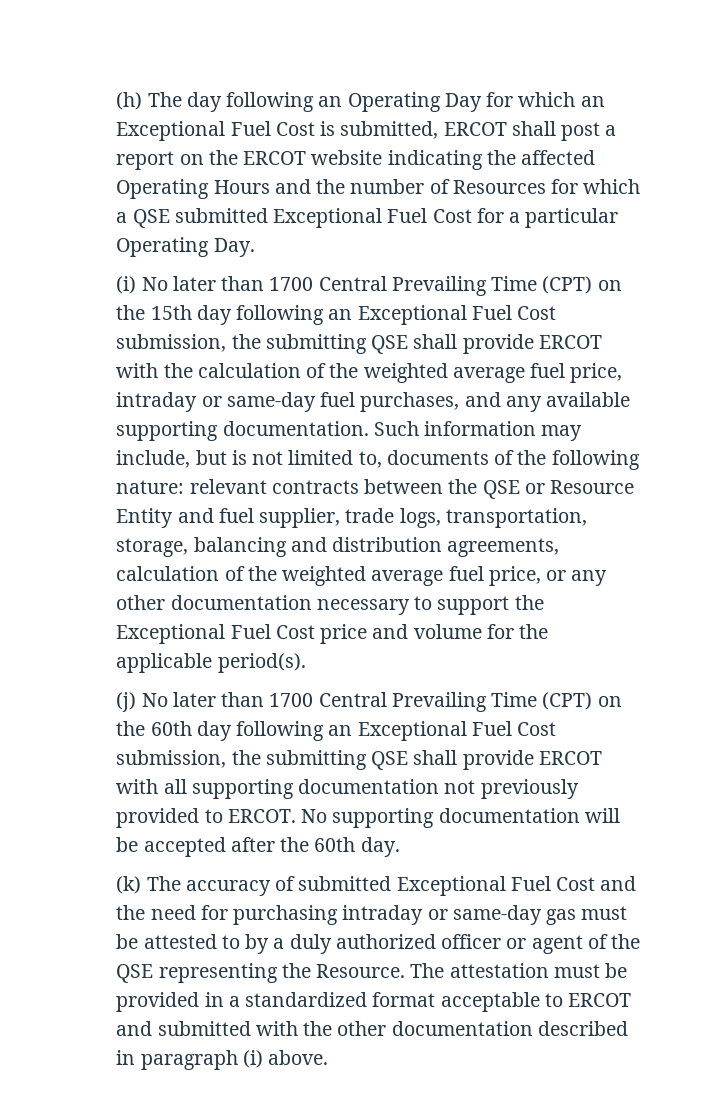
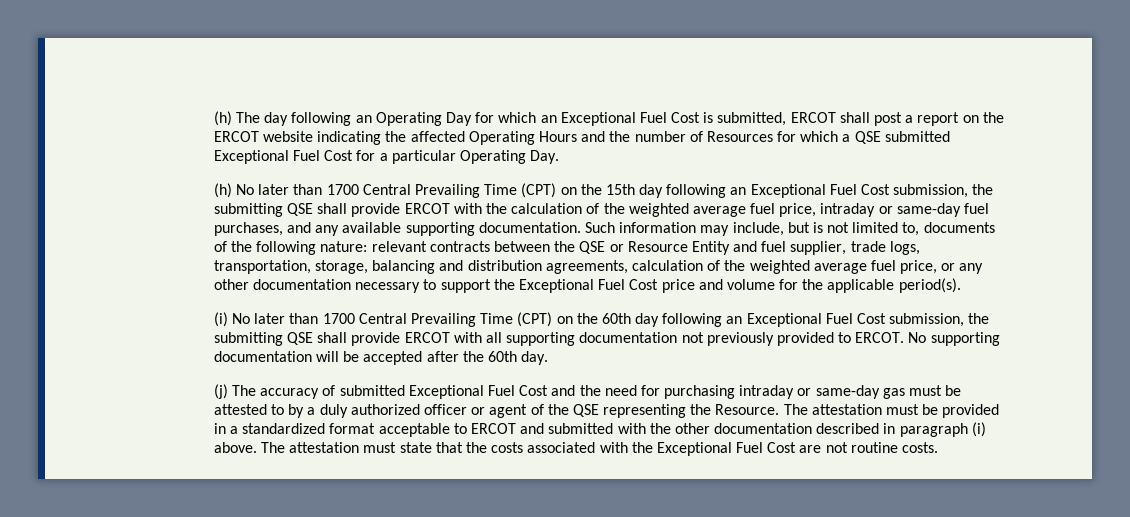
- (i) No later than 1700 Central Prevailing Time (CPT) on the 15th day following an Exceptional Fuel Cost submission, the submitting QSE shall provide ERCOT with the calculation of the weighted average fuel price, intraday or same-day fuel purchases, and any available supporting documentation.
+ (h) No later than 1700 Central Prevailing Time (CPT) on the 15th day following an Exceptional Fuel Cost submission, the submitting QSE shall provide ERCOT with the calculation of the weighted average fuel price, intraday or same-day fuel purchases, and any available supporting documentation.
- (j) No later than 1700 Central Prevailing Time (CPT) on the 60th day following an Exceptional Fuel Cost submission, the submitting QSE shall provide ERCOT with all supporting documentation not previously provided to ERCOT.
+ (i) No later than 1700 Central Prevailing Time (CPT) on the 60th day following an Exceptional Fuel Cost submission, the submitting QSE shall provide ERCOT with all supporting documentation not previously provided to ERCOT.
- (k) The accuracy of submitted Exceptional Fuel Cost and the need for purchasing intraday or same-day gas must be attested to by a duly authorized officer or agent of the QSE representing the Resource.
+ (j) The accuracy of submitted Exceptional Fuel Cost and the need for purchasing intraday or same-day gas must be attested to by a duly authorized officer or agent of the QSE representing the Resource.
+ The attestation must state that the costs associated with the Exceptional Fuel Cost are not routine costs.

